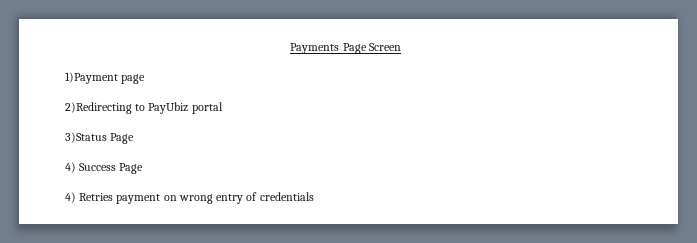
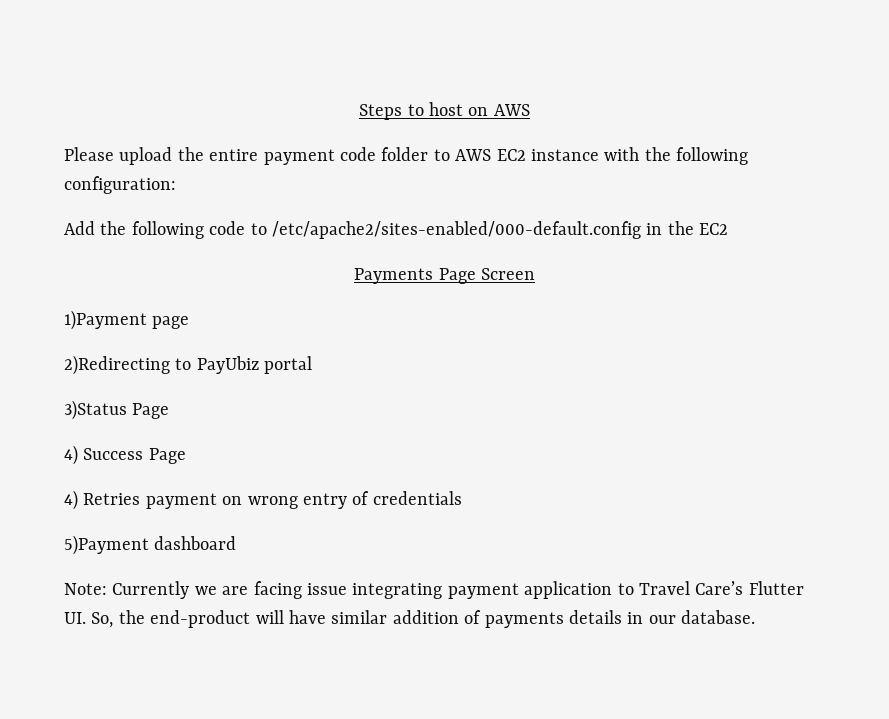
+ Steps to host on AWS
+ Please upload the entire payment code folder to AWS EC2 instance with the following configuration:
+ Add the following code to /etc/apache2/sites-enabled/000-default.config in the EC2
+ 5)Payment dashboard
+ Note: Currently we are facing issue integrating payment application to Travel Care’s Flutter UI. So, the end-product will have similar addition of payments details in our database.

